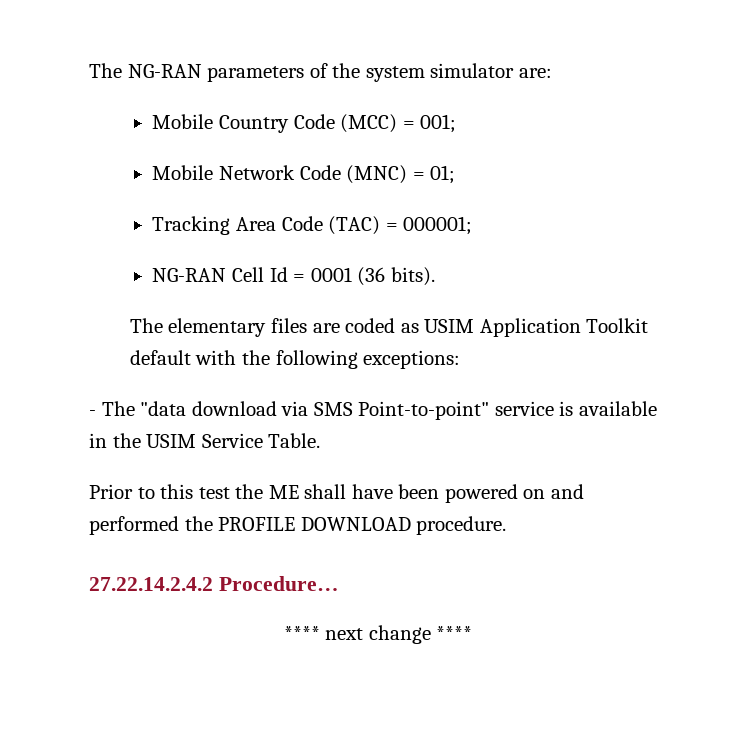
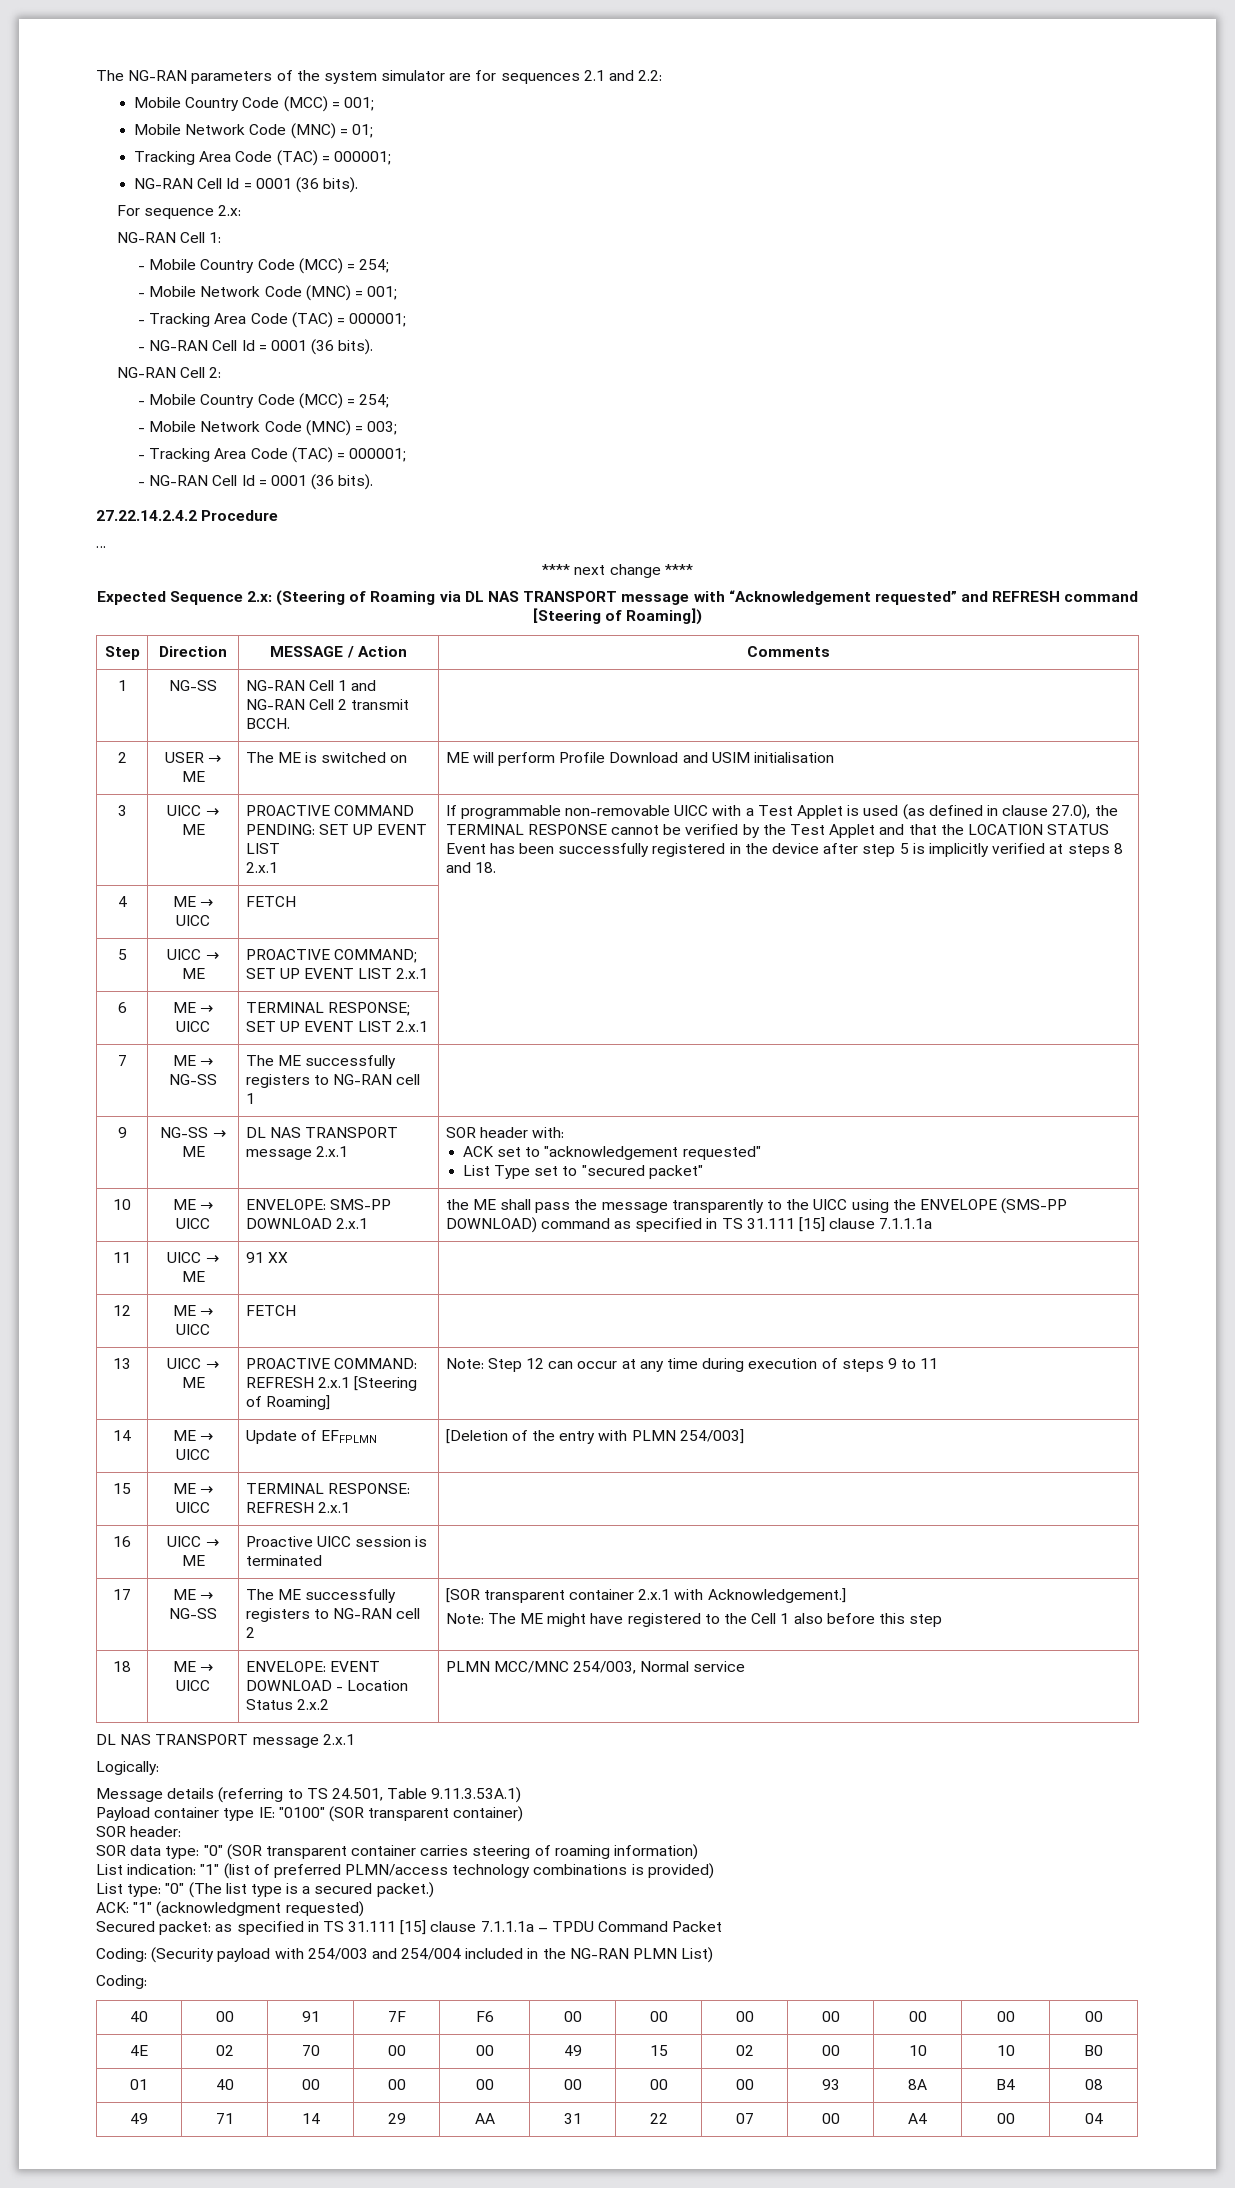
- The NG-RAN parameters of the system simulator are:
+ The NG-RAN parameters of the system simulator are for sequences 2.1 and 2.2:
- The elementary files are coded as USIM Application Toolkit default with the following exceptions:
- - The "data download via SMS Point-to-point" service is available in the USIM Service Table.
- Prior to this test the ME shall have been powered on and performed the PROFILE DOWNLOAD procedure.
+ For sequence 2.x:
+ NG-RAN Cell 1:
+ - Mobile Country Code (MCC) = 254;
+ - Mobile Network Code (MNC) = 001;
+ - Tracking Area Code (TAC) = 000001;
+ - NG-RAN Cell Id = 0001 (36 bits).
+ NG-RAN Cell 2:
+ - Mobile Country Code (MCC) = 254;
+ - Mobile Network Code (MNC) = 003;
+ - Tracking Area Code (TAC) = 000001;
+ - NG-RAN Cell Id = 0001 (36 bits).
- 27.22.14.2.4.2 Procedure…
+ 27.22.14.2.4.2 Procedure
+ …
+ Expected Sequence 2.x: (Steering of Roaming via DL NAS TRANSPORT message with “Acknowledgement requested” and REFRESH command [Steering of Roaming])
+ Step | Direction | MESSAGE / Action | Comments
+ 1 | NG-SS | NG-RAN Cell 1 and NG-RAN Cell 2 transmit BCCH. |
+ 2 | USER → ME | The ME is switched on | ME will perform Profile Download and USIM initialisation
+ 3 | UICC → ME | PROACTIVE COMMAND PENDING: SET UP EVENT LIST
+ 2.x.1 | If programmable non-removable UICC with a Test Applet is used (as defined in clause 27.0), the TERMINAL RESPONSE cannot be verified by the Test Applet and that the LOCATION STATUS Event has been successfully registered in the device after step 5 is implicitly verified at steps 8 and 18.
+ 4 | ME → UICC | FETCH |
+ 5 | UICC → ME | PROACTIVE COMMAND; SET UP EVENT LIST 2.x.1 |
+ 6 | ME → UICC | TERMINAL RESPONSE; SET UP EVENT LIST 2.x.1 |
+ 7 | ME → NG-SS | The ME successfully registers to NG-RAN cell 1 |
+ 9 | NG-SS → ME | DL NAS TRANSPORT message 2.x.1 | SOR header with:
+ ACK set to "acknowledgement requested"
+ List Type set to "secured packet"
+ 10 | ME → UICC | ENVELOPE: SMS-PP DOWNLOAD 2.x.1 | the ME shall pass the message transparently to the UICC using the ENVELOPE (SMS-PP DOWNLOAD) command as specified in TS 31.111 [15] clause 7.1.1.1a
+ 11 | UICC → ME | 91 XX |
+ 12 | ME → UICC | FETCH |
+ 13 | UICC → ME | PROACTIVE COMMAND: REFRESH 2.x.1 [Steering of Roaming] | Note: Step 12 can occur at any time during execution of steps 9 to 11
+ 14 | ME → UICC | Update of EFFPLMN | [Deletion of the entry with PLMN 254/003]
+ 15 | ME → UICC | TERMINAL RESPONSE: REFRESH 2.x.1 |
+ 16 | UICC → ME | Proactive UICC session is terminated |
+ 17 | ME → NG-SS | The ME successfully registers to NG-RAN cell 2 | [SOR transparent container 2.x.1 with Acknowledgement.]
+ Note: The ME might have registered to the Cell 1 also before this step
+ 18 | ME → UICC | ENVELOPE: EVENT DOWNLOAD - Location Status 2.x.2 | PLMN MCC/MNC 254/003, Normal service
+ DL NAS TRANSPORT message 2.x.1
+ Logically:
+ Message details (referring to TS 24.501, Table 9.11.3.53A.1)
+ Payload container type IE: "0100" (SOR transparent container)
+ SOR header:
+ SOR data type: "0" (SOR transparent container carries steering of roaming information)
+ List indication: "1" (list of preferred PLMN/access technology combinations is provided)
+ List type: "0" (The list type is a secured packet.)
+ ACK: "1" (acknowledgment requested)
+ Secured packet: as specified in TS 31.111 [15] clause 7.1.1.1a – TPDU Command Packet
+ Coding: (Security payload with 254/003 and 254/004 included in the NG-RAN PLMN List)
+ Coding:
+ 40 | 00 | 91 | 7F | F6 | 00 | 00 | 00 | 00 | 00 | 00 | 00
+ 4E | 02 | 70 | 00 | 00 | 49 | 15 | 02 | 00 | 10 | 10 | B0
+ 01 | 40 | 00 | 00 | 00 | 00 | 00 | 00 | 93 | 8A | B4 | 08
+ 49 | 71 | 14 | 29 | AA | 31 | 22 | 07 | 00 | A4 | 00 | 04

